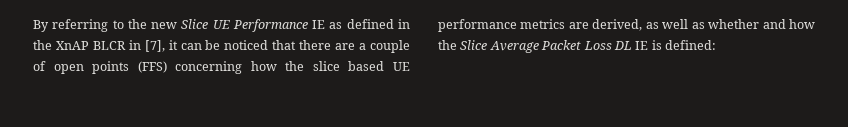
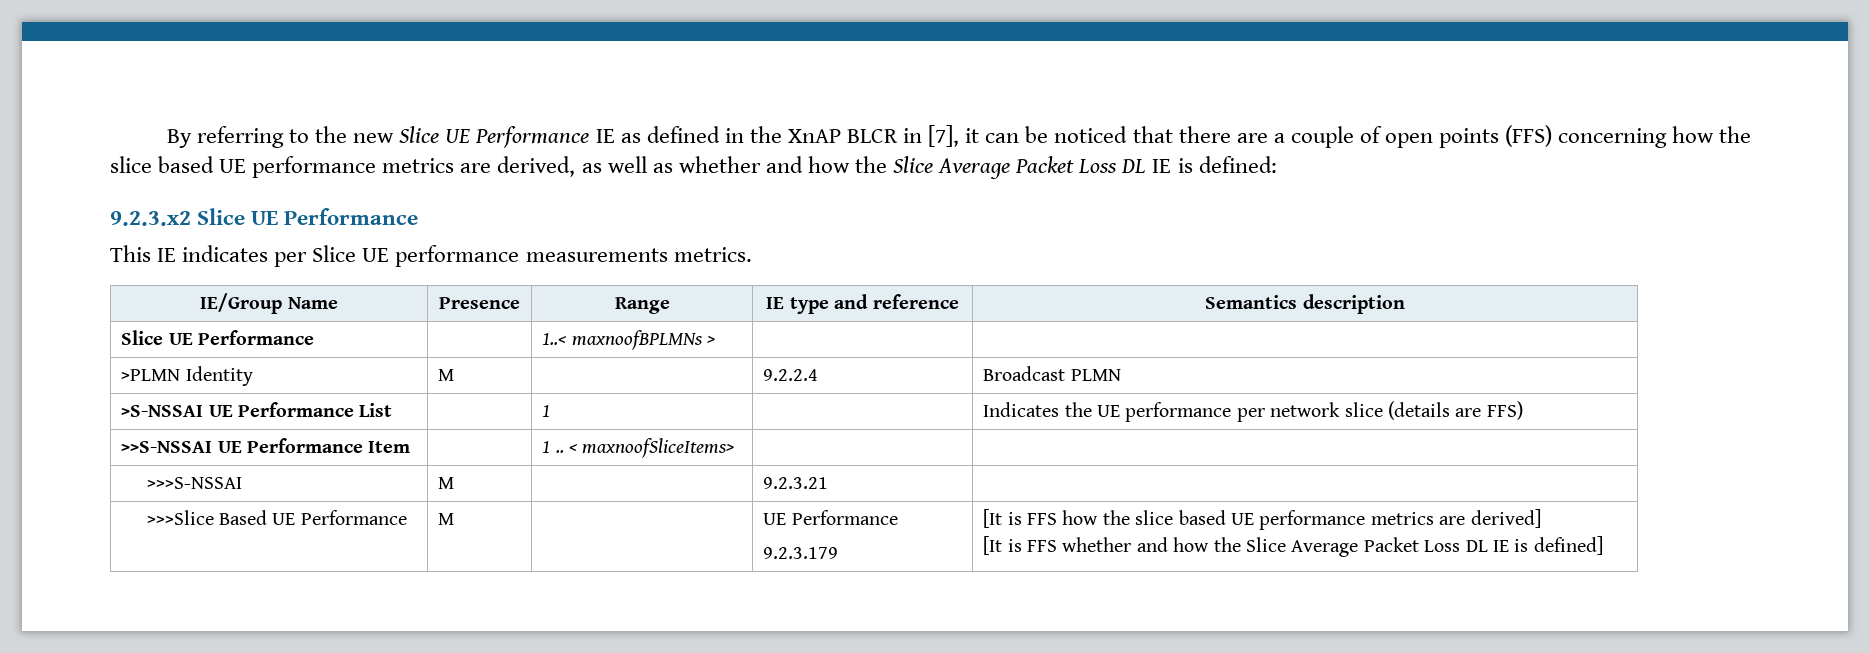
+ 9.2.3.x2 Slice UE Performance
+ This IE indicates per Slice UE performance measurements metrics.
+ IE/Group Name | Presence | Range | IE type and reference | Semantics description
+ Slice UE Performance | | 1..< maxnoofBPLMNs > | |
+ >PLMN Identity | M | | 9.2.2.4 | Broadcast PLMN
+ >S-NSSAI UE Performance List | | 1 | | Indicates the UE performance per network slice (details are FFS)
+ >>S-NSSAI UE Performance Item | | 1 .. < maxnoofSliceItems> | |
+ >>>S-NSSAI | M | | 9.2.3.21 |
+ >>>Slice Based UE Performance | M | | UE Performance
+ 9.2.3.179 | [It is FFS how the slice based UE performance metrics are derived]
+ [It is FFS whether and how the Slice Average Packet Loss DL IE is defined]

